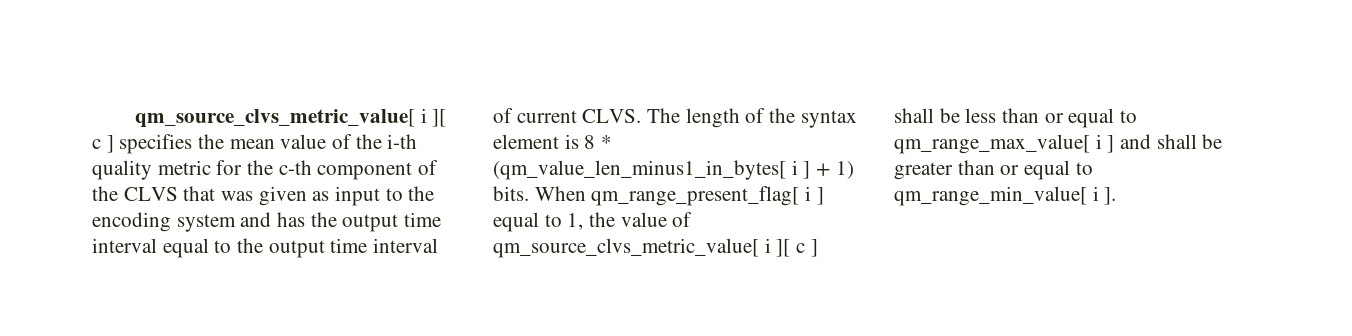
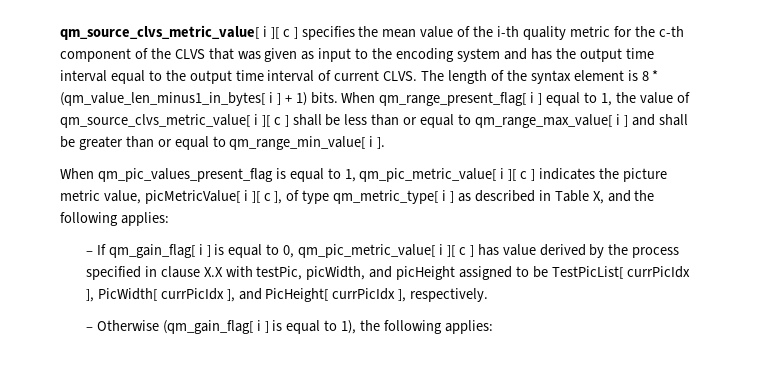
+ When qm_pic_values_present_flag is equal to 1, qm_pic_metric_value[ i ][ c ] indicates the picture metric value, picMetricValue[ i ][ c ], of type qm_metric_type[ i ] as described in Table X, and the following applies:
+ – If qm_gain_flag[ i ] is equal to 0, qm_pic_metric_value[ i ][ c ] has value derived by the process specified in clause X.X with testPic, picWidth, and picHeight assigned to be TestPicList[ currPicIdx ], PicWidth[ currPicIdx ], and PicHeight[ currPicIdx ], respectively.
+ – Otherwise (qm_gain_flag[ i ] is equal to 1), the following applies:

